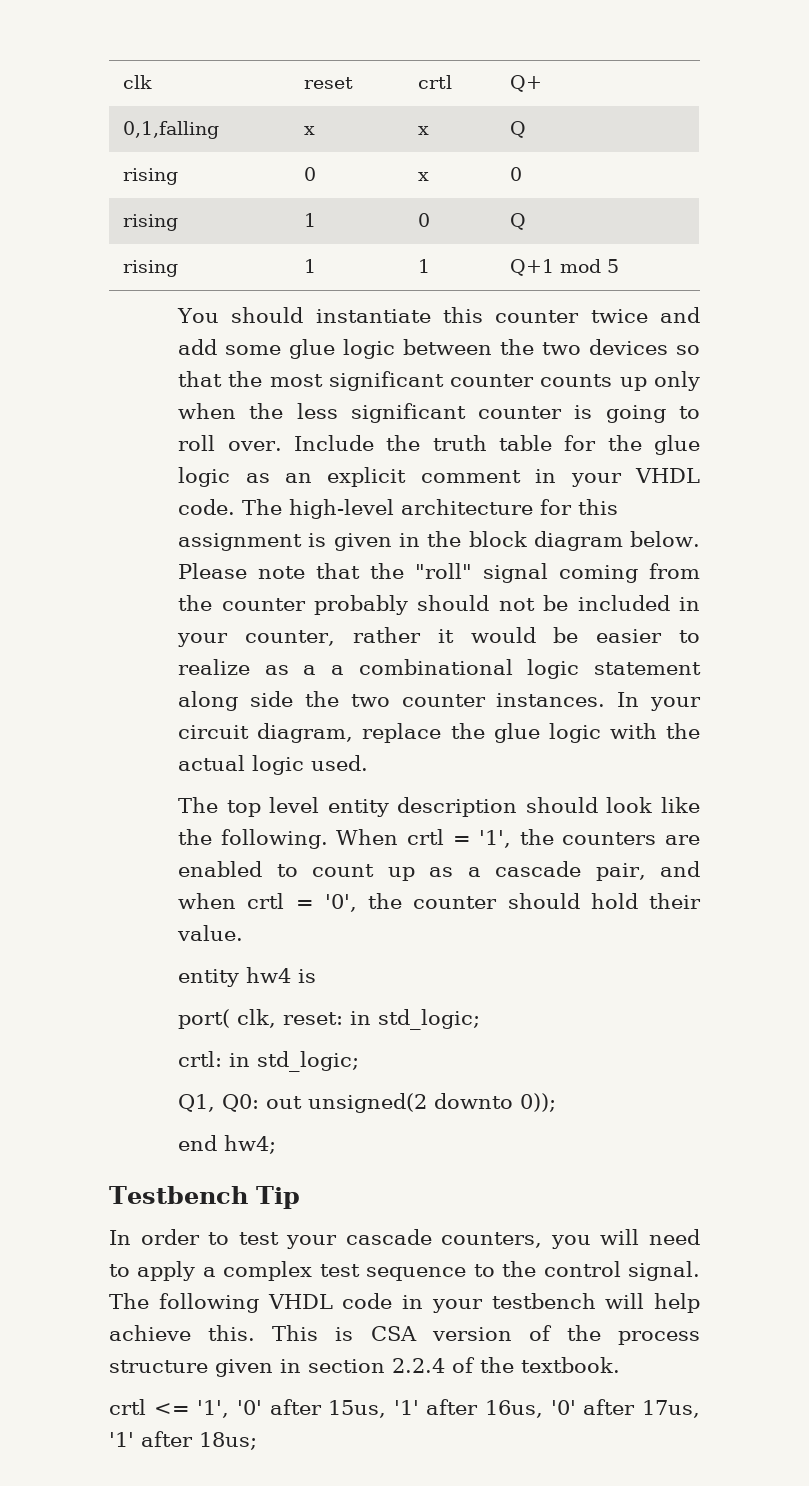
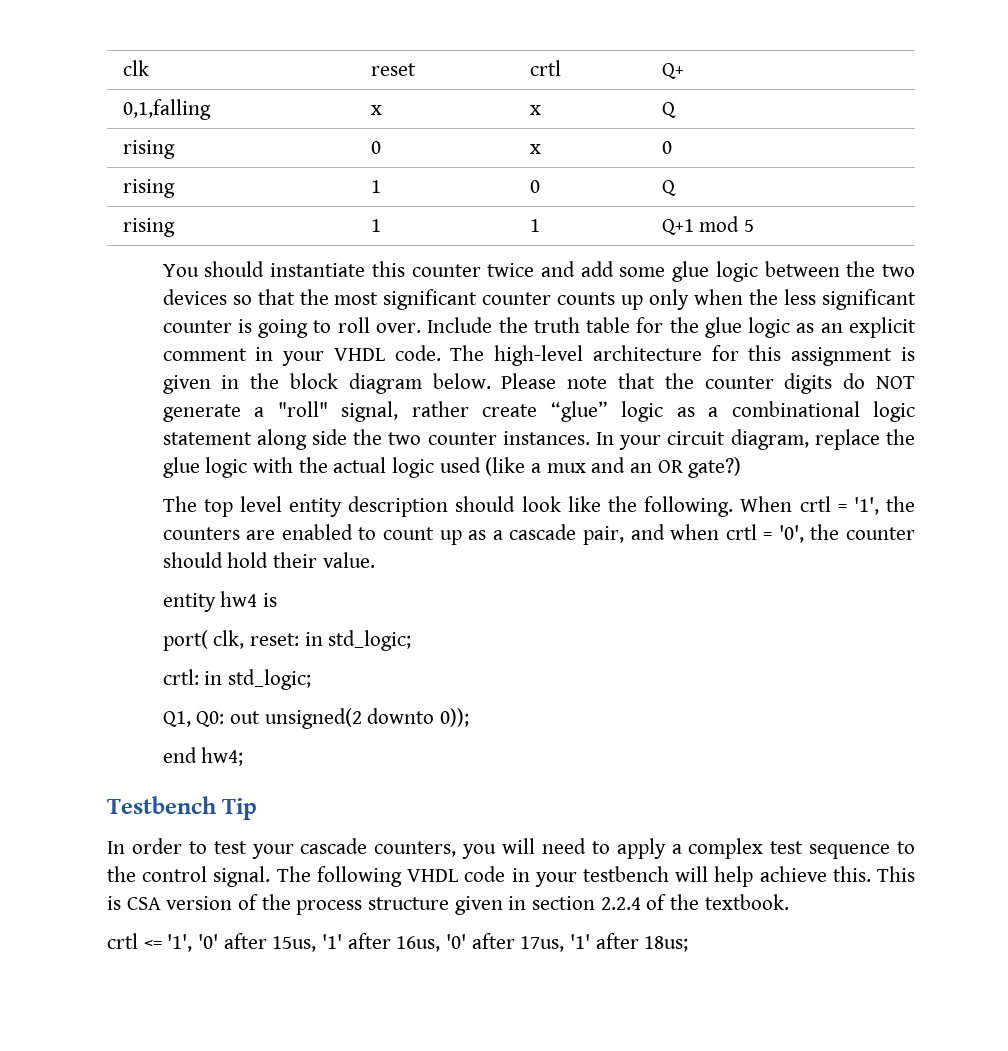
- Please note that the "roll" signal coming from the counter probably should not be included in your counter, rather it would be easier to realize as a a combinational logic statement along side the two counter instances.
+ Please note that the counter digits do NOT generate a "roll" signal, rather create “glue” logic as a combinational logic statement along side the two counter instances.
- In your circuit diagram, replace the glue logic with the actual logic used.
+ In your circuit diagram, replace the glue logic with the actual logic used (like a mux and an OR gate?)

